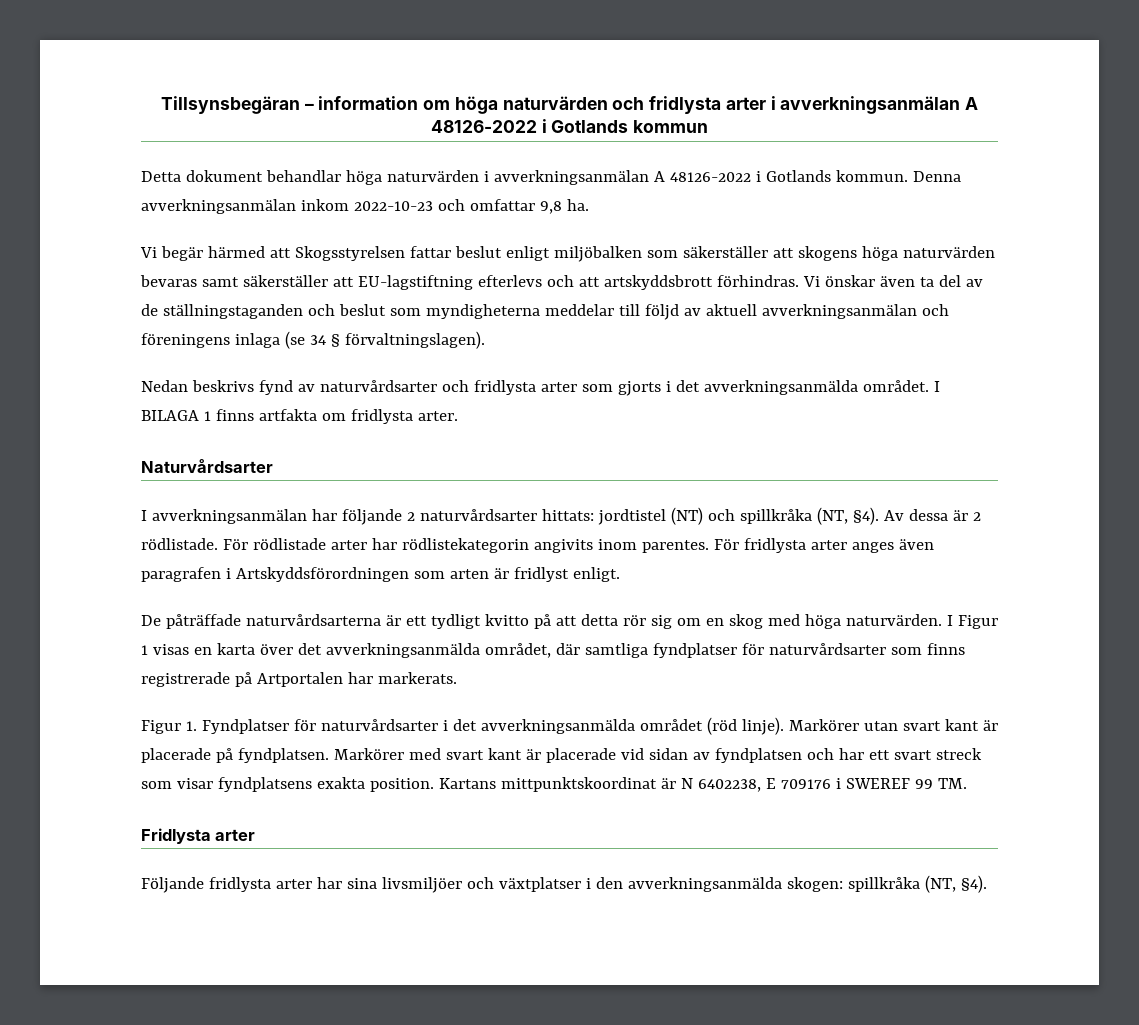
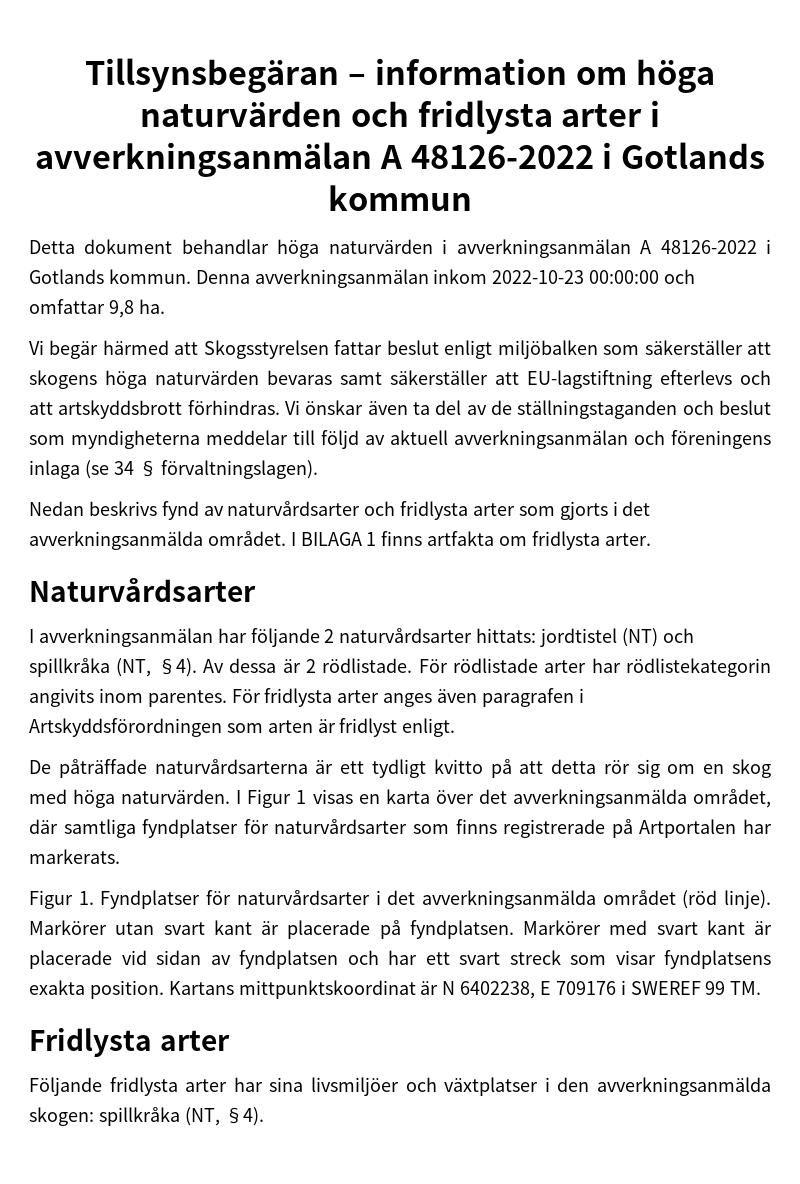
- Denna avverkningsanmälan inkom 2022-10-23 och omfattar 9,8 ha.
+ Denna avverkningsanmälan inkom 2022-10-23 00:00:00 och omfattar 9,8 ha.

